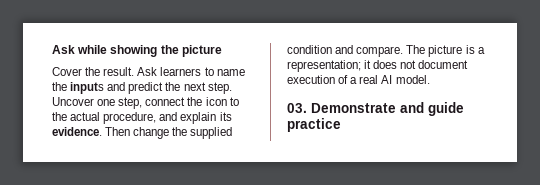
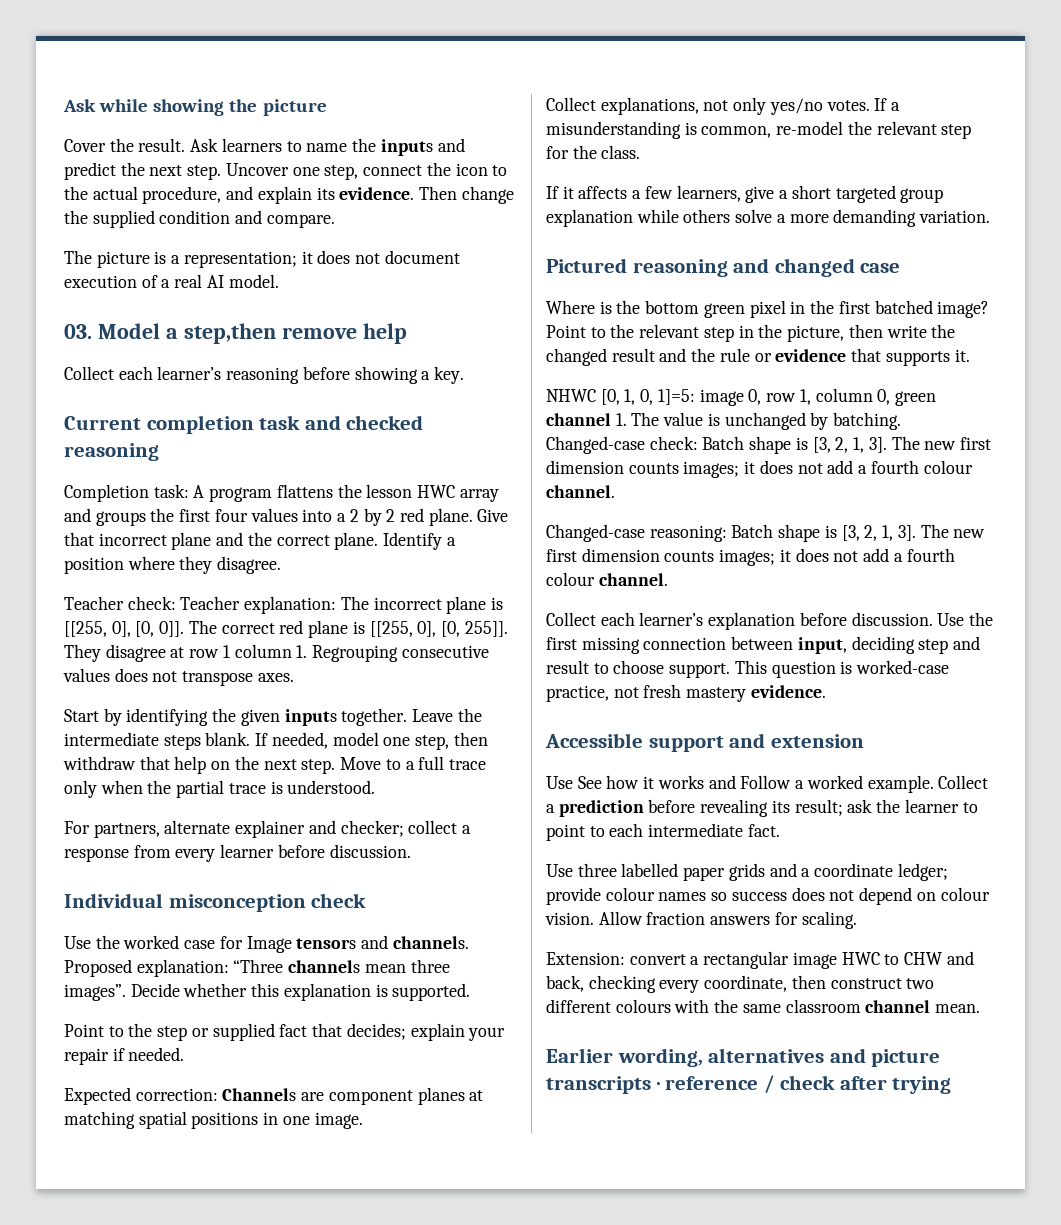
- Then change the supplied condition and compare. The picture is a representation; it does not document execution of a real AI model.
+ Then change the supplied condition and compare.
+ The picture is a representation; it does not document execution of a real AI model.
- 03. Demonstrate and guide practice
+ 03. Model a step,then remove help
+ Collect each learner’s reasoning before showing a key.
+ Current completion task and checked reasoning
+ Completion task: A program flattens the lesson HWC array and groups the first four values into a 2 by 2 red plane. Give that incorrect plane and the correct plane. Identify a position where they disagree.
+ Teacher check: Teacher explanation: The incorrect plane is [[255, 0], [0, 0]]. The correct red plane is [[255, 0], [0, 255]]. They disagree at row 1 column 1. Regrouping consecutive values does not transpose axes.
+ Start by identifying the given inputs together. Leave the intermediate steps blank. If needed, model one step, then withdraw that help on the next step. Move to a full trace only when the partial trace is understood.
+ For partners, alternate explainer and checker; collect a response from every learner before discussion.
+ Individual misconception check
+ Use the worked case for Image tensors and channels. Proposed explanation: “Three channels mean three images”. Decide whether this explanation is supported.
+ Point to the step or supplied fact that decides; explain your repair if needed.
+ Expected correction: Channels are component planes at matching spatial positions in one image.
+ Collect explanations, not only yes/no votes. If a misunderstanding is common, re-model the relevant step for the class.
+ If it affects a few learners, give a short targeted group explanation while others solve a more demanding variation.
+ Pictured reasoning and changed case
+ Where is the bottom green pixel in the first batched image? Point to the relevant step in the picture, then write the changed result and the rule or evidence that supports it.
+ NHWC [0, 1, 0, 1]=5: image 0, row 1, column 0, green channel 1. The value is unchanged by batching. Changed-case check: Batch shape is [3, 2, 1, 3]. The new first dimension counts images; it does not add a fourth colour channel.
+ Changed-case reasoning: Batch shape is [3, 2, 1, 3]. The new first dimension counts images; it does not add a fourth colour channel.
+ Collect each learner’s explanation before discussion. Use the first missing connection between input, deciding step and result to choose support. This question is worked-case practice, not fresh mastery evidence.
+ Accessible support and extension
+ Use See how it works and Follow a worked example. Collect a prediction before revealing its result; ask the learner to point to each intermediate fact.
+ Use three labelled paper grids and a coordinate ledger; provide colour names so success does not depend on colour vision. Allow fraction answers for scaling.
+ Extension: convert a rectangular image HWC to CHW and back, checking every coordinate, then construct two different colours with the same classroom channel mean.
+ Earlier wording, alternatives and picture transcripts · reference / check after trying

